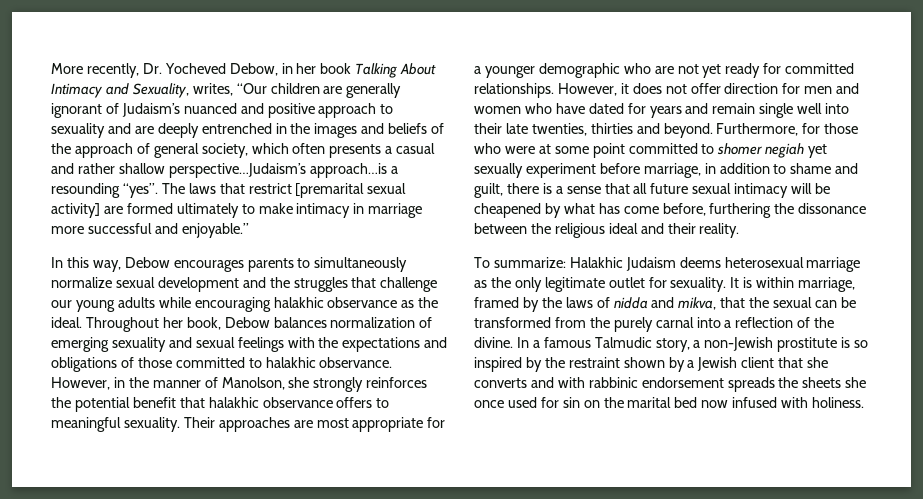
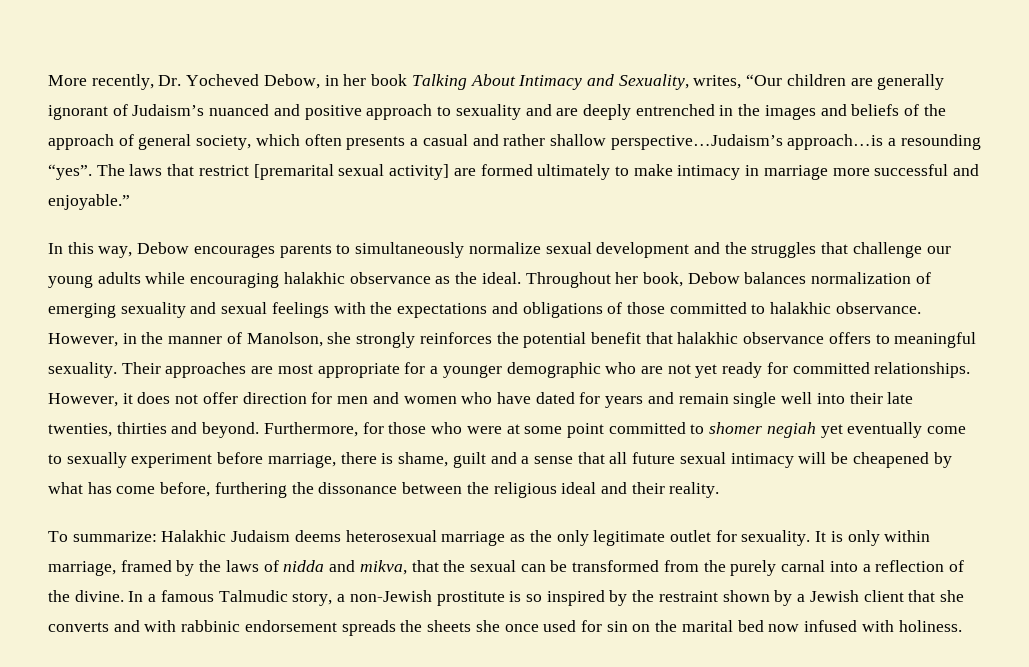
- Furthermore, for those who were at some point committed to shomer negiah yet sexually experiment before marriage, in addition to shame and guilt, there is a sense that all future sexual intimacy will be cheapened by what has come before, furthering the dissonance between the religious ideal and their reality.
+ Furthermore, for those who were at some point committed to shomer negiah yet eventually come to sexually experiment before marriage, there is shame, guilt and a sense that all future sexual intimacy will be cheapened by what has come before, furthering the dissonance between the religious ideal and their reality.
- It is within marriage, framed by the laws of nidda and mikva, that the sexual can be transformed from the purely carnal into a reflection of the divine.
+ It is only within marriage, framed by the laws of nidda and mikva, that the sexual can be transformed from the purely carnal into a reflection of the divine.

